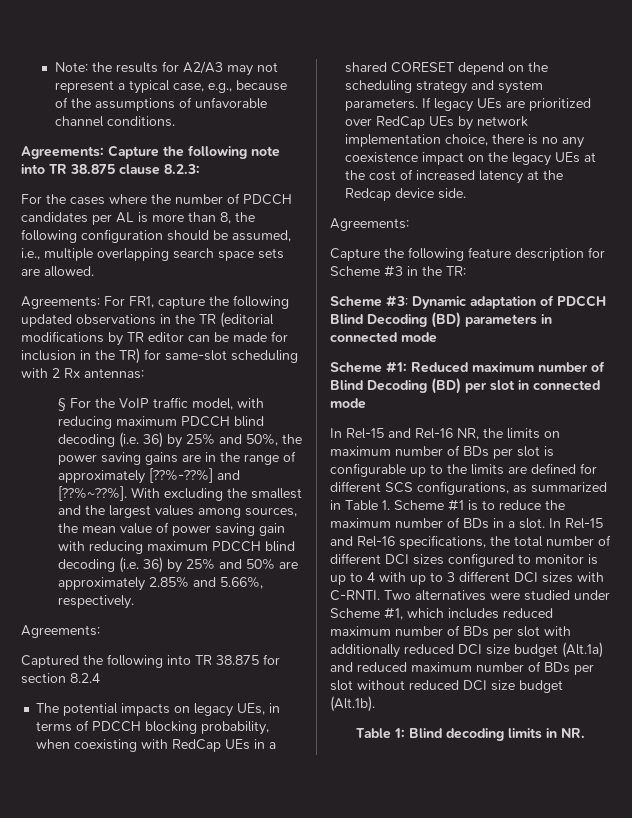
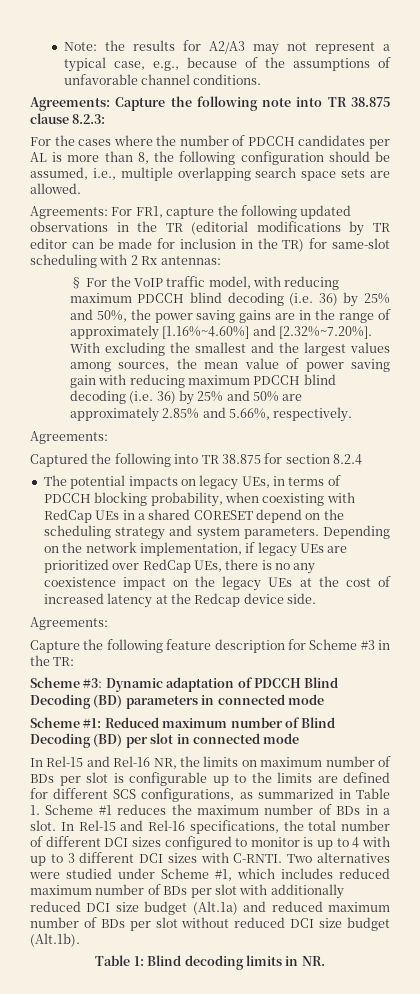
- § For the VoIP traffic model, with reducing maximum PDCCH blind decoding (i.e. 36) by 25% and 50%, the power saving gains are in the range of approximately [??%-??%] and [??%~??%]. With excluding the smallest and the largest values among sources, the mean value of power saving gain with reducing maximum PDCCH blind decoding (i.e. 36) by 25% and 50% are approximately 2.85% and 5.66%, respectively.
+ § For the VoIP traffic model, with reducing maximum PDCCH blind decoding (i.e. 36) by 25% and 50%, the power saving gains are in the range of approximately [1.16%~4.60%] and [2.32%~7.20%]. With excluding the smallest and the largest values among sources, the mean value of power saving gain with reducing maximum PDCCH blind decoding (i.e. 36) by 25% and 50% are approximately 2.85% and 5.66%, respectively.
- If legacy UEs are prioritized over RedCap UEs by network implementation choice, there is no any coexistence impact on the legacy UEs at the cost of increased latency at the Redcap device side.
+ Depending on the network implementation, if legacy UEs are prioritized over RedCap UEs, there is no any coexistence impact on the legacy UEs at the cost of increased latency at the Redcap device side.
- In Rel-15 and Rel-16 NR, the limits on maximum number of BDs per slot is configurable up to the limits are defined for different SCS configurations, as summarized in Table 1. Scheme #1 is to reduce the maximum number of BDs in a slot.
+ In Rel-15 and Rel-16 NR, the limits on maximum number of BDs per slot is configurable up to the limits are defined for different SCS configurations, as summarized in Table 1. Scheme #1 reduces the maximum number of BDs in a slot.

